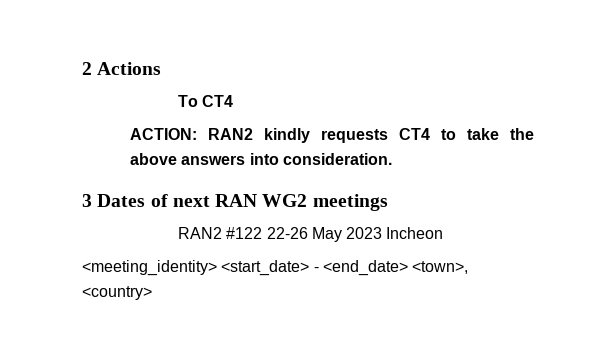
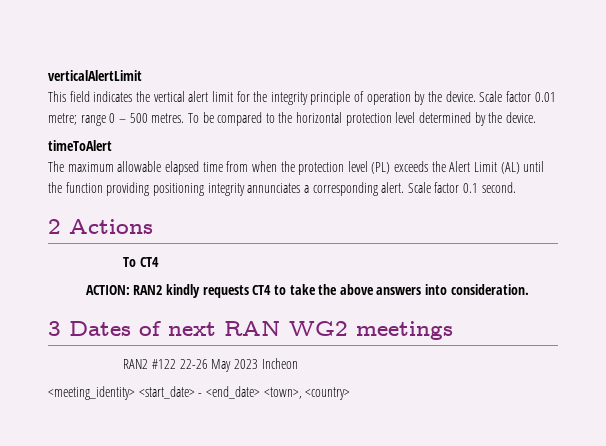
+ verticalAlertLimit
+ This field indicates the vertical alert limit for the integrity principle of operation by the device. Scale factor 0.01 metre; range 0 – 500 metres. To be compared to the horizontal protection level determined by the device.
+ timeToAlert
+ The maximum allowable elapsed time from when the protection level (PL) exceeds the Alert Limit (AL) until the function providing positioning integrity annunciates a corresponding alert. Scale factor 0.1 second.

